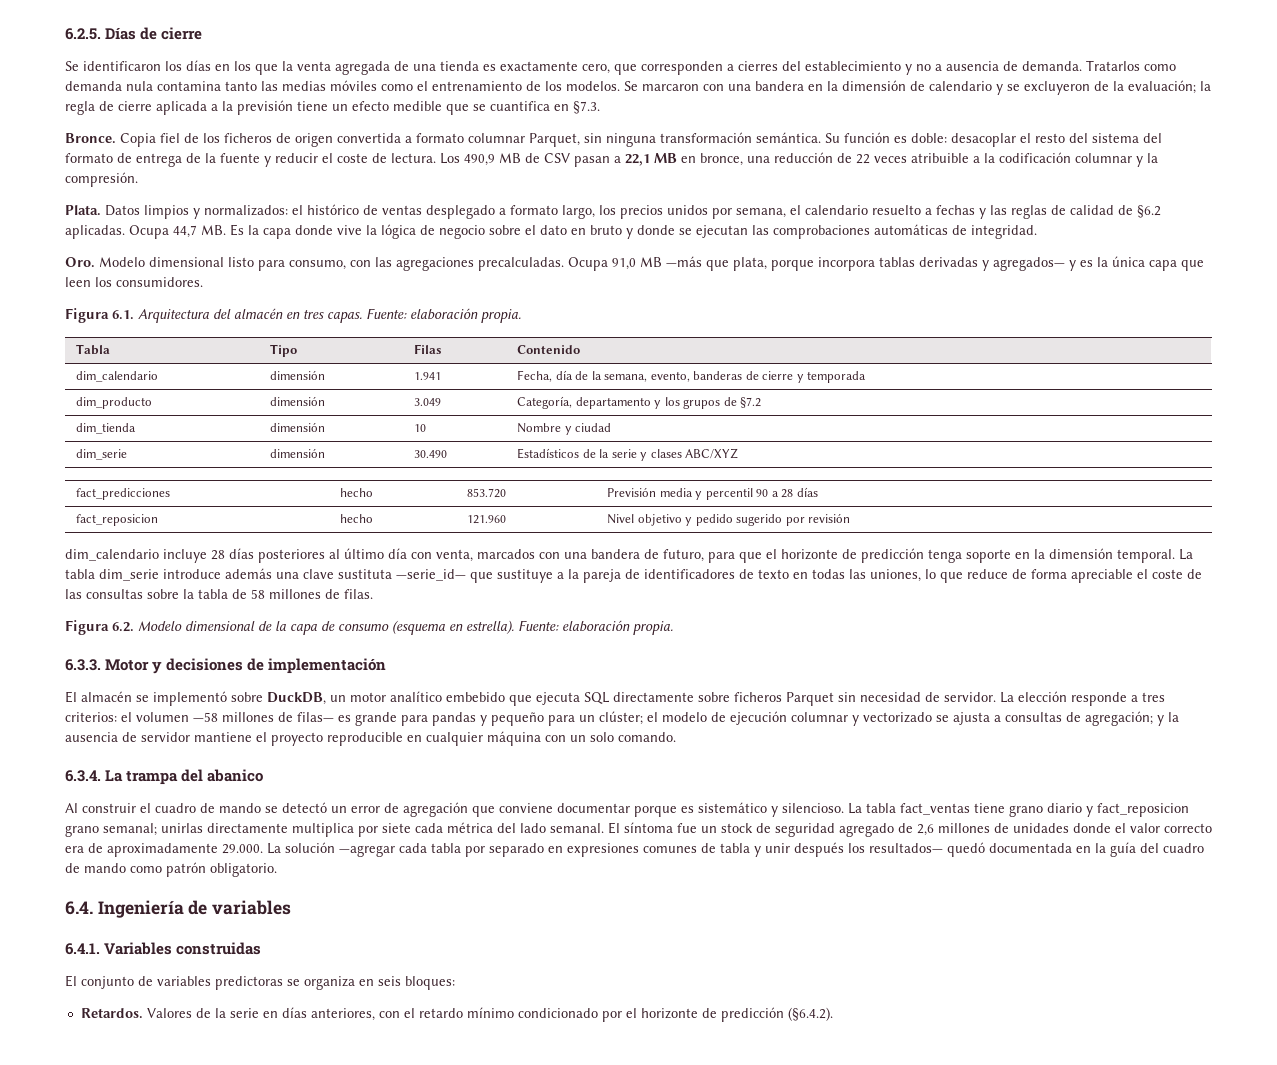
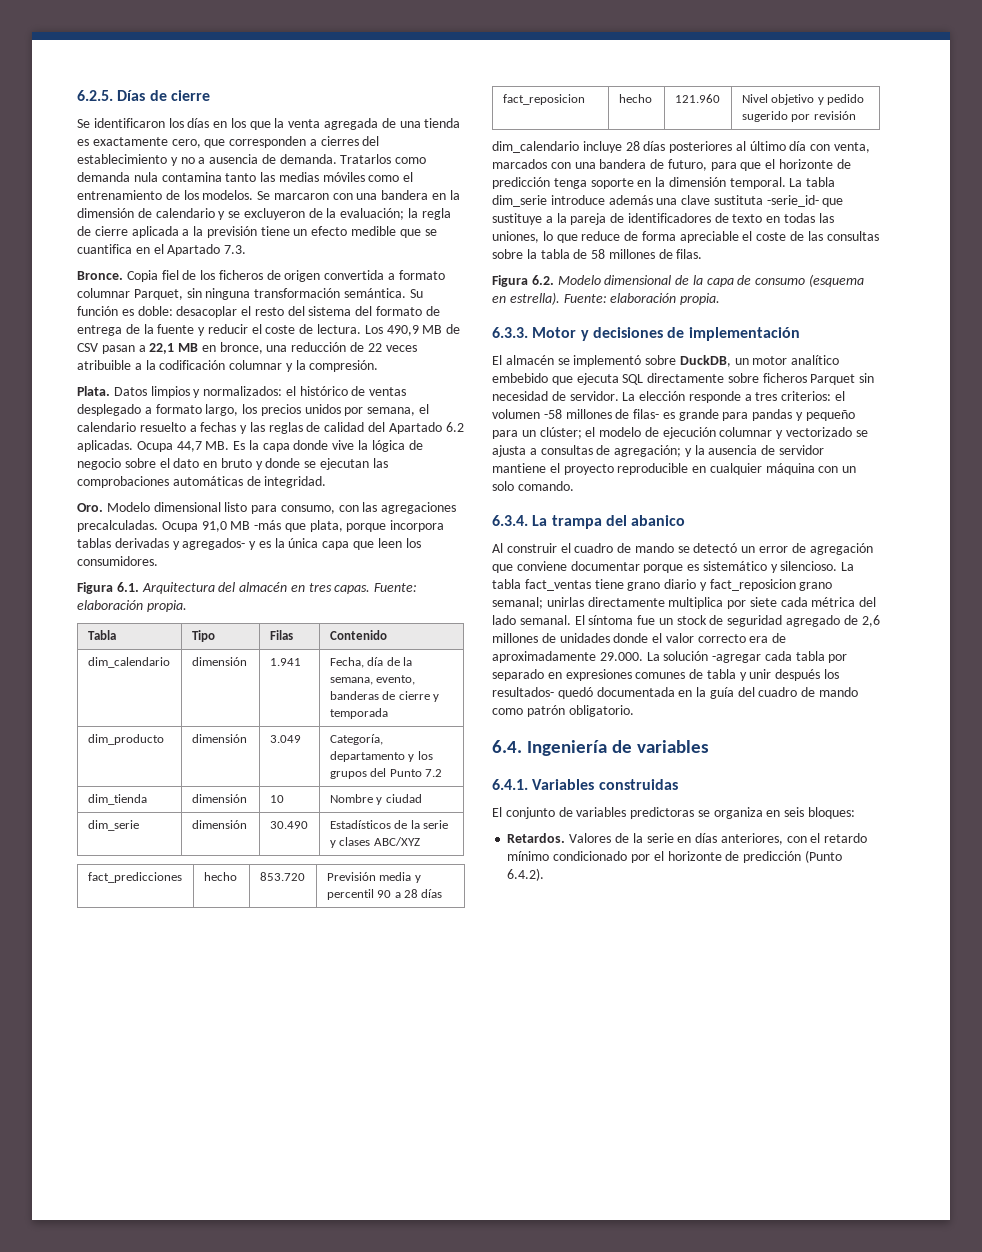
- Se marcaron con una bandera en la dimensión de calendario y se excluyeron de la evaluación; la regla de cierre aplicada a la previsión tiene un efecto medible que se cuantifica en §7.3.
+ Se marcaron con una bandera en la dimensión de calendario y se excluyeron de la evaluación; la regla de cierre aplicada a la previsión tiene un efecto medible que se cuantifica en el Apartado 7.3.
- Datos limpios y normalizados: el histórico de ventas desplegado a formato largo, los precios unidos por semana, el calendario resuelto a fechas y las reglas de calidad de §6.2 aplicadas.
+ Datos limpios y normalizados: el histórico de ventas desplegado a formato largo, los precios unidos por semana, el calendario resuelto a fechas y las reglas de calidad del Apartado 6.2 aplicadas.
- Ocupa 91,0 MB —más que plata, porque incorpora tablas derivadas y agregados— y es la única capa que leen los consumidores.
+ Ocupa 91,0 MB -más que plata, porque incorpora tablas derivadas y agregados- y es la única capa que leen los consumidores.
- dim_producto | dimensión | 3.049 | Categoría, departamento y los grupos de §7.2
+ dim_producto | dimensión | 3.049 | Categoría, departamento y los grupos del Punto 7.2
- La tabla dim_serie introduce además una clave sustituta —serie_id— que sustituye a la pareja de identificadores de texto en todas las uniones, lo que reduce de forma apreciable el coste de las consultas sobre la tabla de 58 millones de filas.
+ La tabla dim_serie introduce además una clave sustituta -serie_id- que sustituye a la pareja de identificadores de texto en todas las uniones, lo que reduce de forma apreciable el coste de las consultas sobre la tabla de 58 millones de filas.
- La elección responde a tres criterios: el volumen —58 millones de filas— es grande para pandas y pequeño para un clúster; el modelo de ejecución columnar y vectorizado se ajusta a consultas de agregación; y la ausencia de servidor mantiene el proyecto reproducible en cualquier máquina con un solo comando.
+ La elección responde a tres criterios: el volumen -58 millones de filas- es grande para pandas y pequeño para un clúster; el modelo de ejecución columnar y vectorizado se ajusta a consultas de agregación; y la ausencia de servidor mantiene el proyecto reproducible en cualquier máquina con un solo comando.
- El síntoma fue un stock de seguridad agregado de 2,6 millones de unidades donde el valor correcto era de aproximadamente 29.000. La solución —agregar cada tabla por separado en expresiones comunes de tabla y unir después los resultados— quedó documentada en la guía del cuadro de mando como patrón obligatorio.
+ El síntoma fue un stock de seguridad agregado de 2,6 millones de unidades donde el valor correcto era de aproximadamente 29.000. La solución -agregar cada tabla por separado en expresiones comunes de tabla y unir después los resultados- quedó documentada en la guía del cuadro de mando como patrón obligatorio.
- Valores de la serie en días anteriores, con el retardo mínimo condicionado por el horizonte de predicción (§6.4.2).
+ Valores de la serie en días anteriores, con el retardo mínimo condicionado por el horizonte de predicción (Punto 6.4.2).

